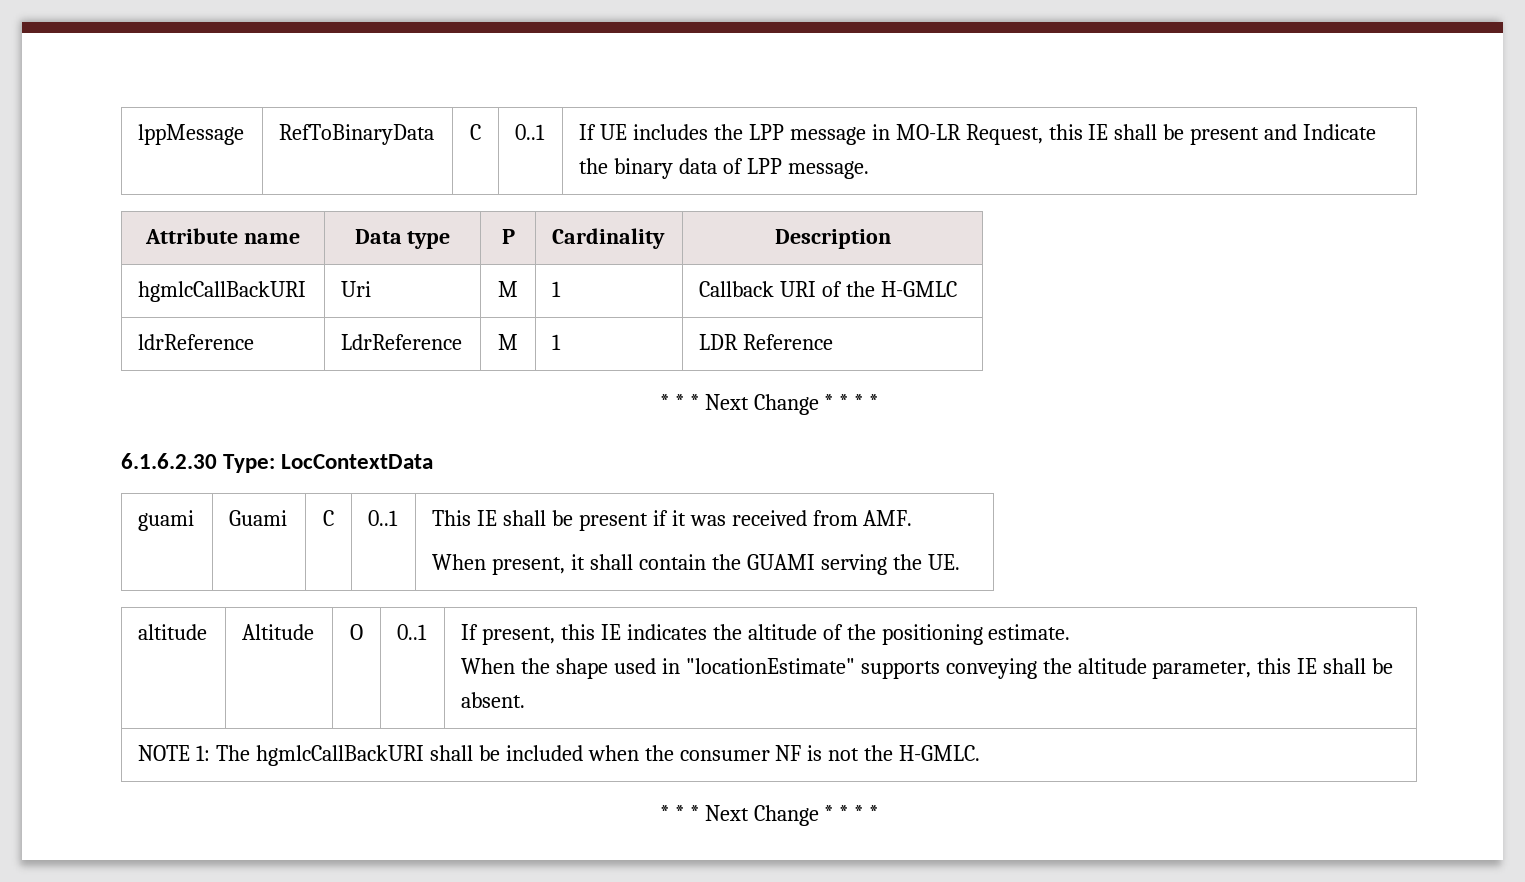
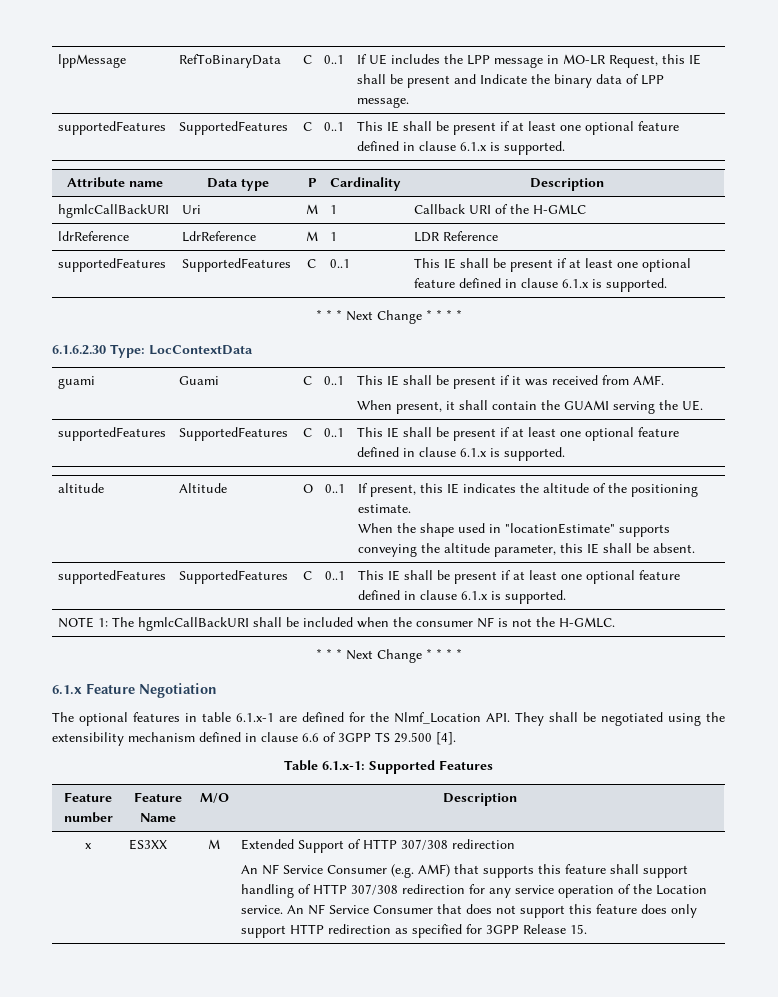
  lppMessage | RefToBinaryData | C | 0..1 | If UE includes the LPP message in MO-LR Request, this IE shall be present and Indicate the binary data of LPP message.
+ supportedFeatures | SupportedFeatures | C | 0..1 | This IE shall be present if at least one optional feature defined in clause 6.1.x is supported.
  ldrReference | LdrReference | M | 1 | LDR Reference
+ supportedFeatures | SupportedFeatures | C | 0..1 | This IE shall be present if at least one optional feature defined in clause 6.1.x is supported.
  guami | Guami | C | 0..1 | This IE shall be present if it was received from AMF.
  When present, it shall contain the GUAMI serving the UE.
+ supportedFeatures | SupportedFeatures | C | 0..1 | This IE shall be present if at least one optional feature defined in clause 6.1.x is supported.
  altitude | Altitude | O | 0..1 | If present, this IE indicates the altitude of the positioning estimate.
  When the shape used in "locationEstimate" supports conveying the altitude parameter, this IE shall be absent.
+ supportedFeatures | SupportedFeatures | C | 0..1 | This IE shall be present if at least one optional feature defined in clause 6.1.x is supported.
+ 6.1.x Feature Negotiation
+ The optional features in table 6.1.x-1 are defined for the Nlmf_Location API. They shall be negotiated using the extensibility mechanism defined in clause 6.6 of 3GPP TS 29.500 [4].
+ Table 6.1.x-1: Supported Features
+ Feature number | Feature Name | M/O | Description
+ x | ES3XX | M | Extended Support of HTTP 307/308 redirection
+ An NF Service Consumer (e.g. AMF) that supports this feature shall support handling of HTTP 307/308 redirection for any service operation of the Location service. An NF Service Consumer that does not support this feature does only support HTTP redirection as specified for 3GPP Release 15.

